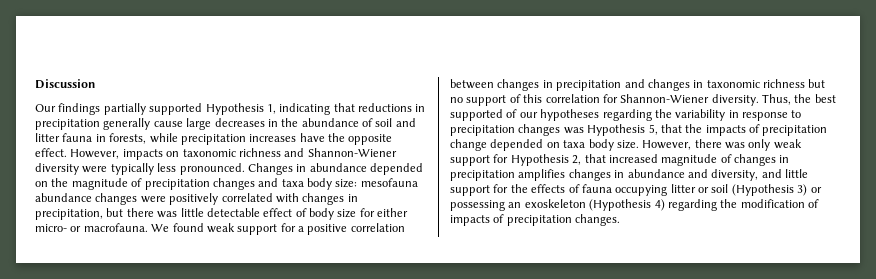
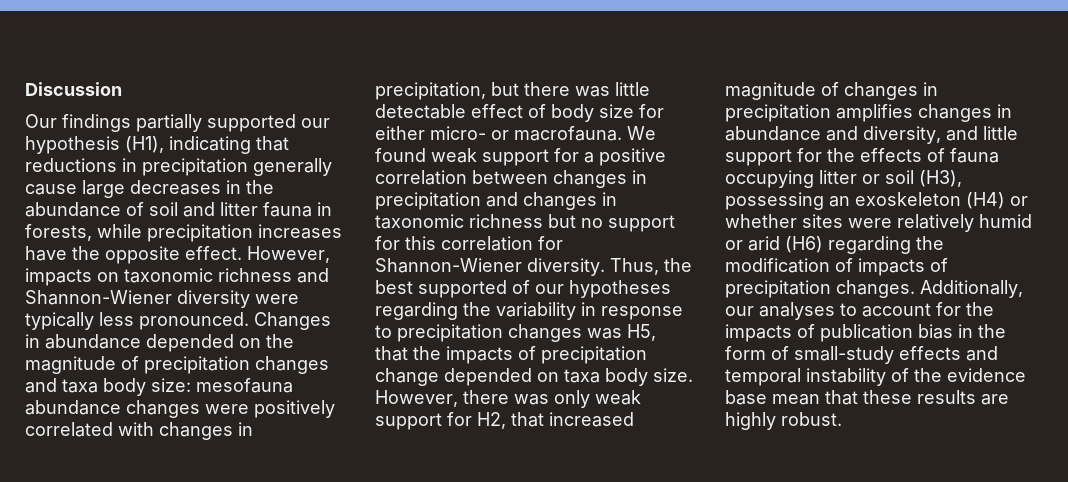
- Our findings partially supported Hypothesis 1, indicating that reductions in precipitation generally cause large decreases in the abundance of soil and litter fauna in forests, while precipitation increases have the opposite effect.
+ Our findings partially supported our hypothesis (H1), indicating that reductions in precipitation generally cause large decreases in the abundance of soil and litter fauna in forests, while precipitation increases have the opposite effect.
- We found weak support for a positive correlation between changes in precipitation and changes in taxonomic richness but no support of this correlation for Shannon-Wiener diversity.
+ We found weak support for a positive correlation between changes in precipitation and changes in taxonomic richness but no support for this correlation for Shannon-Wiener diversity.
- Thus, the best supported of our hypotheses regarding the variability in response to precipitation changes was Hypothesis 5, that the impacts of precipitation change depended on taxa body size.
+ Thus, the best supported of our hypotheses regarding the variability in response to precipitation changes was H5, that the impacts of precipitation change depended on taxa body size.
- However, there was only weak support for Hypothesis 2, that increased magnitude of changes in precipitation amplifies changes in abundance and diversity, and little support for the effects of fauna occupying litter or soil (Hypothesis 3) or possessing an exoskeleton (Hypothesis 4) regarding the modification of impacts of precipitation changes.
+ However, there was only weak support for H2, that increased magnitude of changes in precipitation amplifies changes in abundance and diversity, and little support for the effects of fauna occupying litter or soil (H3), possessing an exoskeleton (H4) or whether sites were relatively humid or arid (H6) regarding the modification of impacts of precipitation changes.
+ Additionally, our analyses to account for the impacts of publication bias in the form of small-study effects and temporal instability of the evidence base mean that these results are highly robust.

